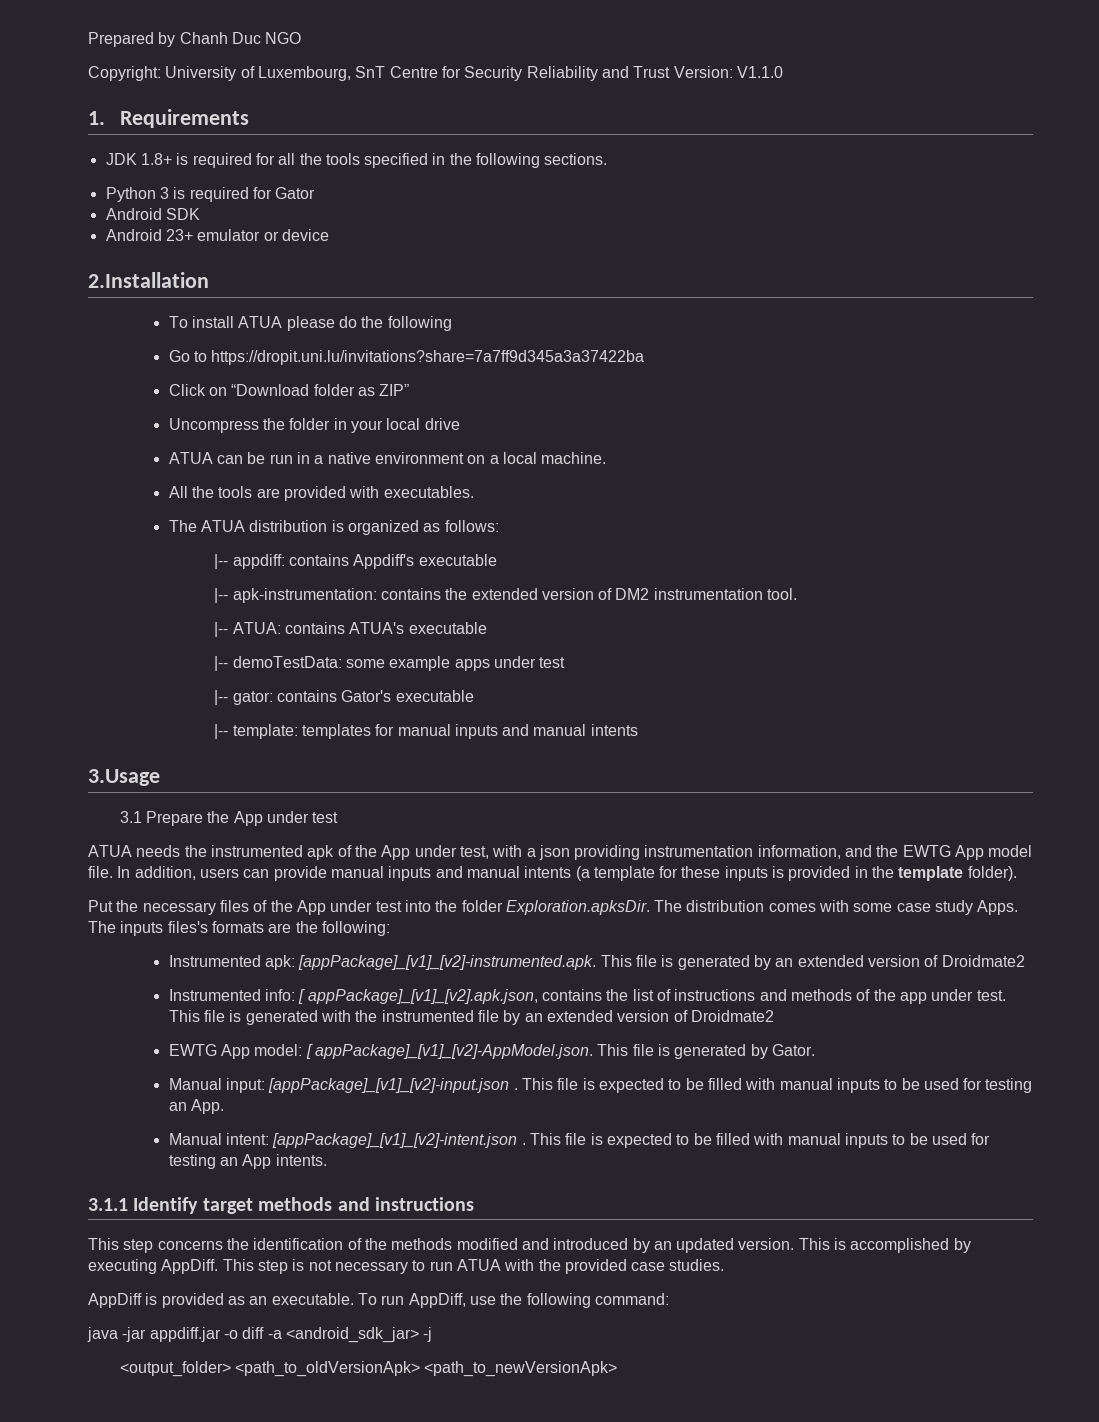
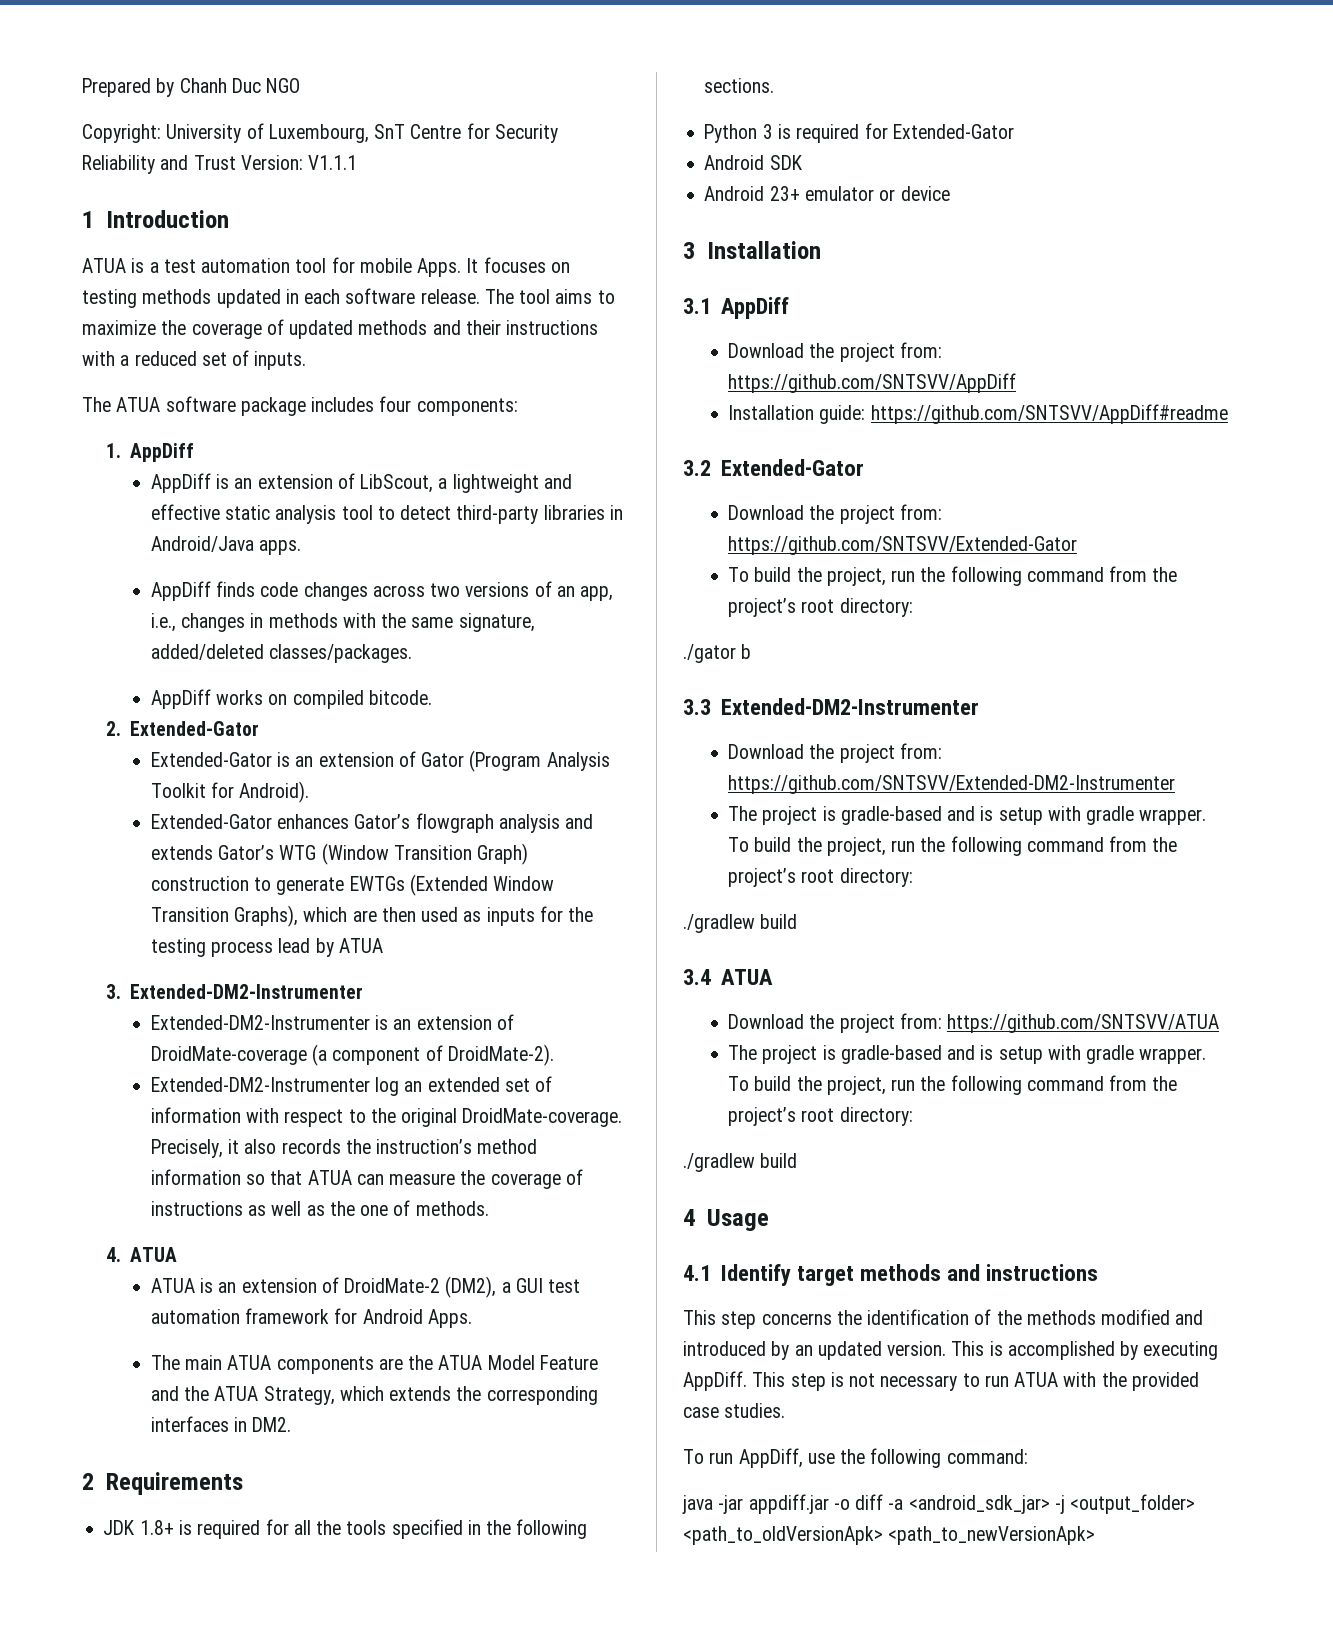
- Copyright: University of Luxembourg, SnT Centre for Security Reliability and Trust Version: V1.1.0
- 1. Requirements
+ Copyright: University of Luxembourg, SnT Centre for Security Reliability and Trust Version: V1.1.1
+ 1 Introduction
+ ATUA is a test automation tool for mobile Apps. It focuses on testing methods updated in each software release. The tool aims to maximize the coverage of updated methods and their instructions with a reduced set of inputs.
+ The ATUA software package includes four components:
+ 1. AppDiff
+ AppDiff is an extension of LibScout, a lightweight and effective static analysis tool to detect third-party libraries in Android/Java apps.
+ AppDiff finds code changes across two versions of an app, i.e., changes in methods with the same signature, added/deleted classes/packages.
+ AppDiff works on compiled bitcode.
+ 2. Extended-Gator
+ Extended-Gator is an extension of Gator (Program Analysis Toolkit for Android).
+ Extended-Gator enhances Gator’s flowgraph analysis and extends Gator’s WTG (Window Transition Graph) construction to generate EWTGs (Extended Window Transition Graphs), which are then used as inputs for the testing process lead by ATUA
+ 3. Extended-DM2-Instrumenter
+ Extended-DM2-Instrumenter is an extension of DroidMate-coverage (a component of DroidMate-2).
+ Extended-DM2-Instrumenter log an extended set of information with respect to the original DroidMate-coverage. Precisely, it also records the instruction’s method information so that ATUA can measure the coverage of instructions as well as the one of methods.
+ 4. ATUA
+ ATUA is an extension of DroidMate-2 (DM2), a GUI test automation framework for Android Apps.
+ The main ATUA components are the ATUA Model Feature and the ATUA Strategy, which extends the corresponding interfaces in DM2.
+ 2 Requirements
- Python 3 is required for Gator
+ Python 3 is required for Extended-Gator
- 2.Installation
- To install ATUA please do the following
- Go to https://dropit.uni.lu/invitations?share=7a7ff9d345a3a37422ba
- Click on “Download folder as ZIP”
- Uncompress the folder in your local drive
- ATUA can be run in a native environment on a local machine.
- All the tools are provided with executables.
- The ATUA distribution is organized as follows:
- |-- appdiff: contains Appdiff's executable
- |-- apk-instrumentation: contains the extended version of DM2 instrumentation tool.
- |-- ATUA: contains ATUA's executable
- |-- demoTestData: some example apps under test
- |-- gator: contains Gator's executable
- |-- template: templates for manual inputs and manual intents
- 3.Usage
- 3.1 Prepare the App under test
- ATUA needs the instrumented apk of the App under test, with a json providing instrumentation information, and the EWTG App model file. In addition, users can provide manual inputs and manual intents (a template for these inputs is provided in the template folder).
- Put the necessary files of the App under test into the folder Exploration.apksDir. The distribution comes with some case study Apps. The inputs files's formats are the following:
- Instrumented apk: [appPackage]_[v1]_[v2]-instrumented.apk. This file is generated by an extended version of Droidmate2
- Instrumented info: [ appPackage]_[v1]_[v2].apk.json, contains the list of instructions and methods of the app under test. This file is generated with the instrumented file by an extended version of Droidmate2
- EWTG App model: [ appPackage]_[v1]_[v2]-AppModel.json. This file is generated by Gator.
- Manual input: [appPackage]_[v1]_[v2]-input.json . This file is expected to be filled with manual inputs to be used for testing an App.
- Manual intent: [appPackage]_[v1]_[v2]-intent.json . This file is expected to be filled with manual inputs to be used for testing an App intents.
- 3.1.1 Identify target methods and instructions
+ 3 Installation
+ 3.1 AppDiff
+ Download the project from: https://github.com/SNTSVV/AppDiff
+ Installation guide: https://github.com/SNTSVV/AppDiff#readme
+ 3.2 Extended-Gator
+ Download the project from: https://github.com/SNTSVV/Extended-Gator
+ To build the project, run the following command from the project’s root directory:
+ ./gator b
+ 3.3 Extended-DM2-Instrumenter
+ Download the project from: https://github.com/SNTSVV/Extended-DM2-Instrumenter
+ The project is gradle-based and is setup with gradle wrapper. To build the project, run the following command from the project’s root directory:
+ ./gradlew build
+ 3.4 ATUA
+ Download the project from: https://github.com/SNTSVV/ATUA
+ The project is gradle-based and is setup with gradle wrapper. To build the project, run the following command from the project’s root directory:
+ ./gradlew build
+ 4 Usage
+ 4.1 Identify target methods and instructions
- AppDiff is provided as an executable.
- java -jar appdiff.jar -o diff -a <android_sdk_jar> -j
- <output_folder> <path_to_oldVersionApk> <path_to_newVersionApk>
+ java -jar appdiff.jar -o diff -a <android_sdk_jar> -j <output_folder> <path_to_oldVersionApk> <path_to_newVersionApk>

